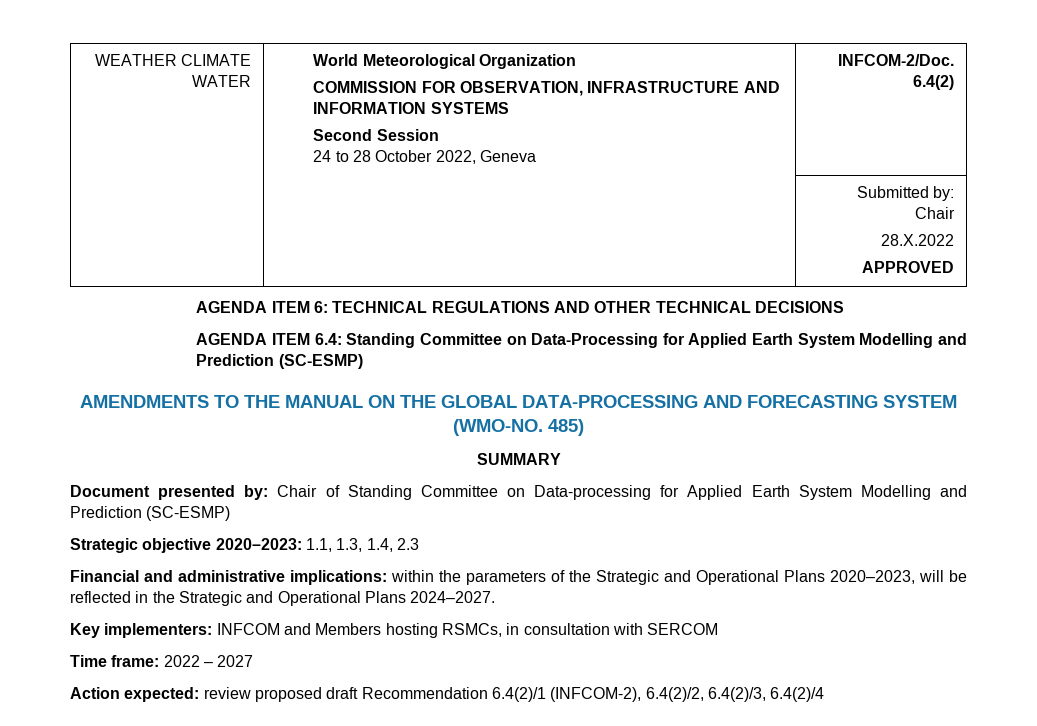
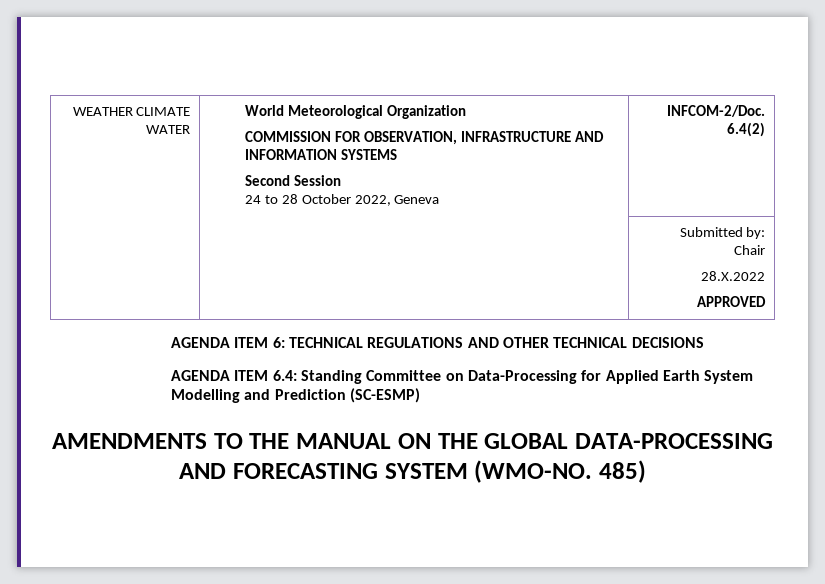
- SUMMARY
- Document presented by: Chair of Standing Committee on Data-processing for Applied Earth System Modelling and Prediction (SC-ESMP)
- Strategic objective 2020–2023: 1.1, 1.3, 1.4, 2.3
- Financial and administrative implications: within the parameters of the Strategic and Operational Plans 2020–2023, will be reflected in the Strategic and Operational Plans 2024–2027.
- Key implementers: INFCOM and Members hosting RSMCs, in consultation with SERCOM
- Time frame: 2022 – 2027
- Action expected: review proposed draft Recommendation 6.4(2)/1 (INFCOM-2), 6.4(2)/2, 6.4(2)/3, 6.4(2)/4

